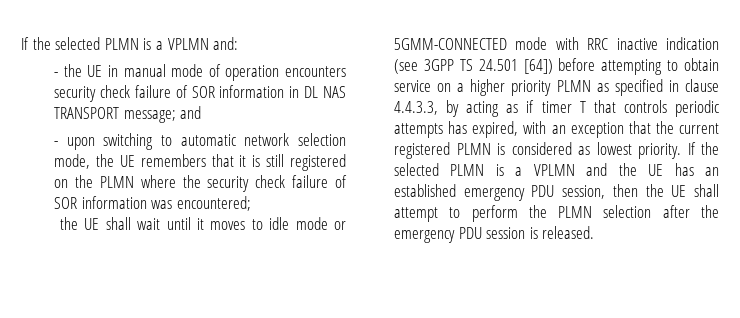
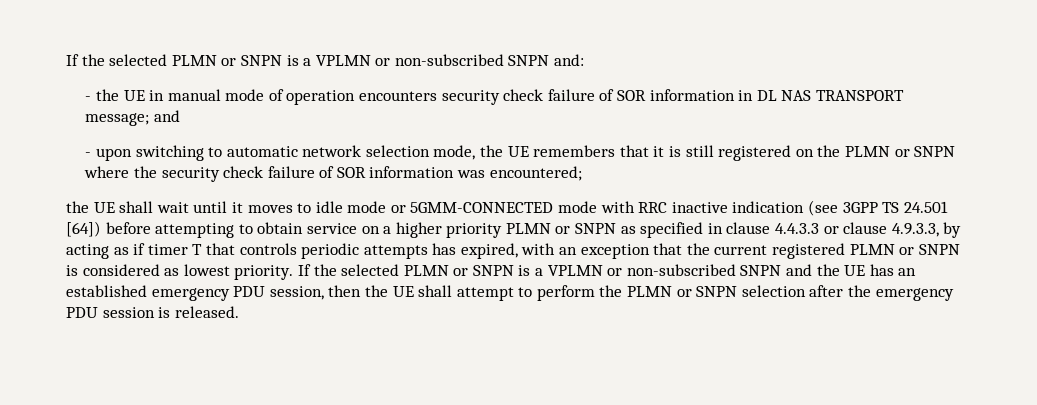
- If the selected PLMN is a VPLMN and:
+ If the selected PLMN or SNPN is a VPLMN or non-subscribed SNPN and:
- - upon switching to automatic network selection mode, the UE remembers that it is still registered on the PLMN where the security check failure of SOR information was encountered;
+ - upon switching to automatic network selection mode, the UE remembers that it is still registered on the PLMN or SNPN where the security check failure of SOR information was encountered;
- the UE shall wait until it moves to idle mode or 5GMM-CONNECTED mode with RRC inactive indication (see 3GPP TS 24.501 [64]) before attempting to obtain service on a higher priority PLMN as specified in clause 4.4.3.3, by acting as if timer T that controls periodic attempts has expired, with an exception that the current registered PLMN is considered as lowest priority.
+ the UE shall wait until it moves to idle mode or 5GMM-CONNECTED mode with RRC inactive indication (see 3GPP TS 24.501 [64]) before attempting to obtain service on a higher priority PLMN or SNPN as specified in clause 4.4.3.3 or clause 4.9.3.3, by acting as if timer T that controls periodic attempts has expired, with an exception that the current registered PLMN or SNPN is considered as lowest priority.
- If the selected PLMN is a VPLMN and the UE has an established emergency PDU session, then the UE shall attempt to perform the PLMN selection after the emergency PDU session is released.
+ If the selected PLMN or SNPN is a VPLMN or non-subscribed SNPN and the UE has an established emergency PDU session, then the UE shall attempt to perform the PLMN or SNPN selection after the emergency PDU session is released.

